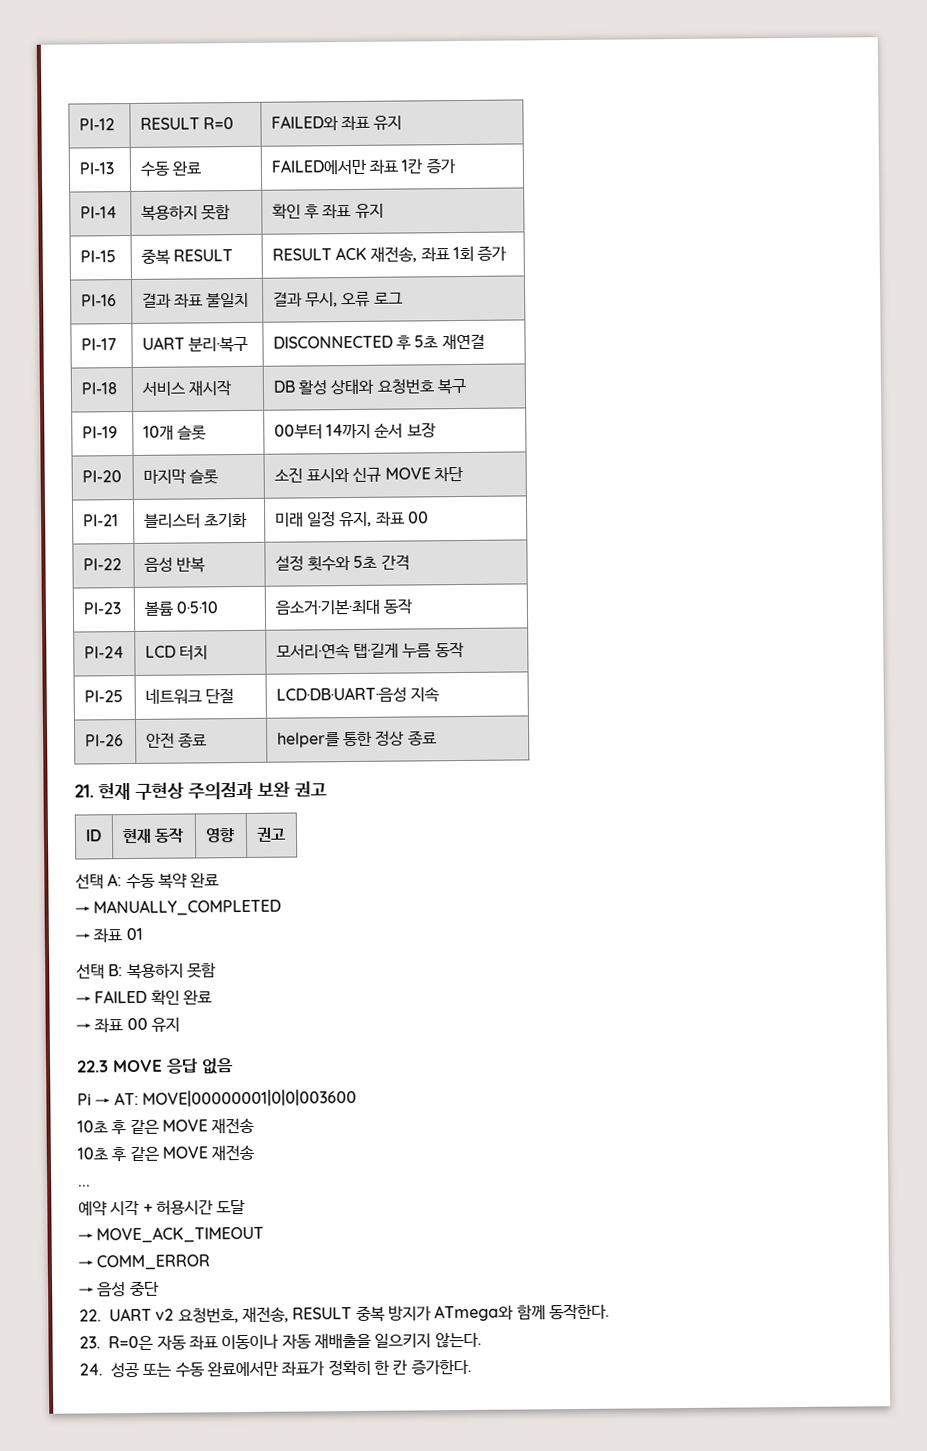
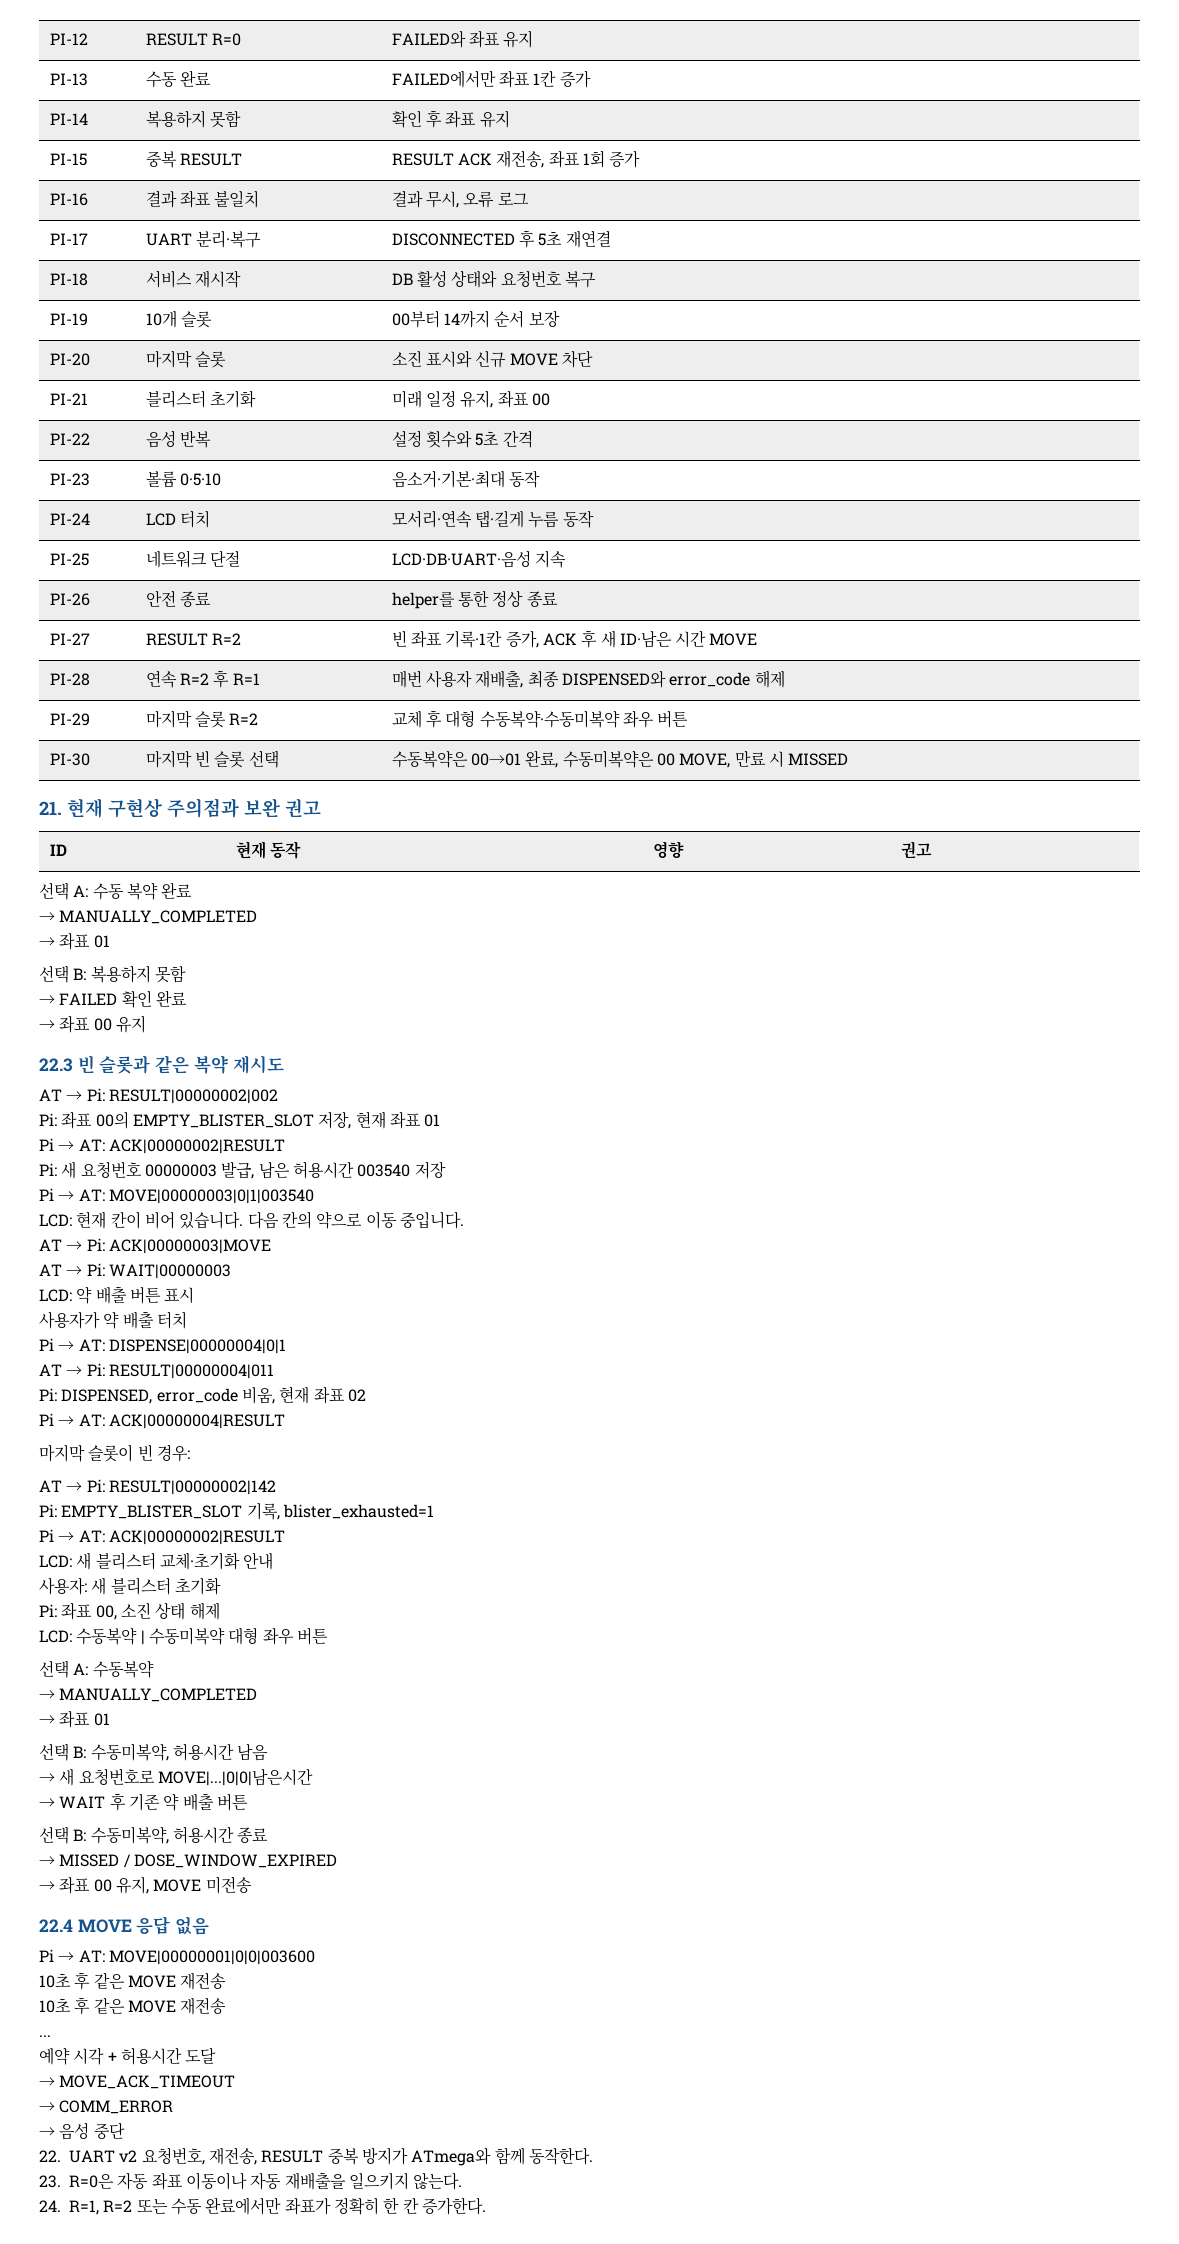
+ PI-27 | RESULT R=2 | 빈 좌표 기록·1칸 증가, ACK 후 새 ID·남은 시간 MOVE
+ PI-28 | 연속 R=2 후 R=1 | 매번 사용자 재배출, 최종 DISPENSED와 error_code 해제
+ PI-29 | 마지막 슬롯 R=2 | 교체 후 대형 수동복약·수동미복약 좌우 버튼
+ PI-30 | 마지막 빈 슬롯 선택 | 수동복약은 00→01 완료, 수동미복약은 00 MOVE, 만료 시 MISSED
- 22.3 MOVE 응답 없음
+ 22.3 빈 슬롯과 같은 복약 재시도
+ AT → Pi: RESULT|00000002|002
+ Pi: 좌표 00의 EMPTY_BLISTER_SLOT 저장, 현재 좌표 01
+ Pi → AT: ACK|00000002|RESULT
+ Pi: 새 요청번호 00000003 발급, 남은 허용시간 003540 저장
+ Pi → AT: MOVE|00000003|0|1|003540
+ LCD: 현재 칸이 비어 있습니다. 다음 칸의 약으로 이동 중입니다.
+ AT → Pi: ACK|00000003|MOVE
+ AT → Pi: WAIT|00000003
+ LCD: 약 배출 버튼 표시
+ 사용자가 약 배출 터치
+ Pi → AT: DISPENSE|00000004|0|1
+ AT → Pi: RESULT|00000004|011
+ Pi: DISPENSED, error_code 비움, 현재 좌표 02
+ Pi → AT: ACK|00000004|RESULT
+ 마지막 슬롯이 빈 경우:
+ AT → Pi: RESULT|00000002|142
+ Pi: EMPTY_BLISTER_SLOT 기록, blister_exhausted=1
+ Pi → AT: ACK|00000002|RESULT
+ LCD: 새 블리스터 교체·초기화 안내
+ 사용자: 새 블리스터 초기화
+ Pi: 좌표 00, 소진 상태 해제
+ LCD: 수동복약 | 수동미복약 대형 좌우 버튼
+ 선택 A: 수동복약
+ → MANUALLY_COMPLETED
+ → 좌표 01
+ 선택 B: 수동미복약, 허용시간 남음
+ → 새 요청번호로 MOVE|...|0|0|남은시간
+ → WAIT 후 기존 약 배출 버튼
+ 선택 B: 수동미복약, 허용시간 종료
+ → MISSED / DOSE_WINDOW_EXPIRED
+ → 좌표 00 유지, MOVE 미전송
+ 22.4 MOVE 응답 없음
- 24. 성공 또는 수동 완료에서만 좌표가 정확히 한 칸 증가한다.
+ 24. R=1, R=2 또는 수동 완료에서만 좌표가 정확히 한 칸 증가한다.

